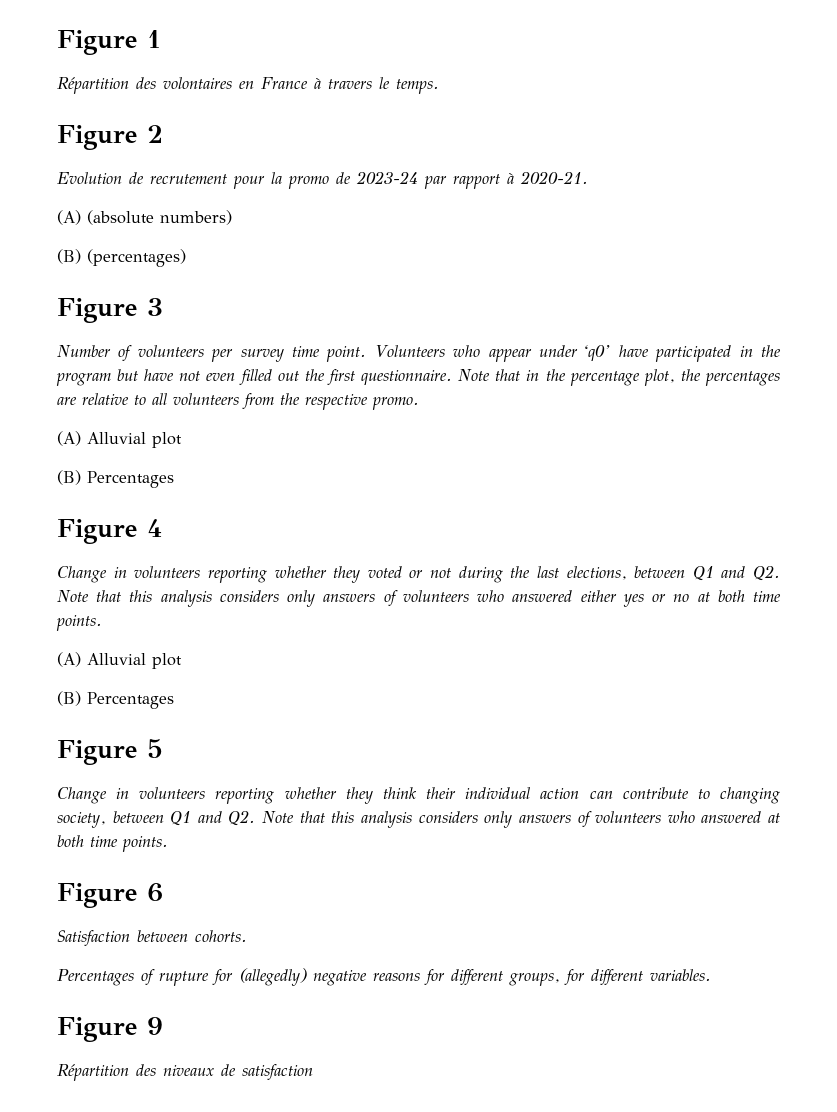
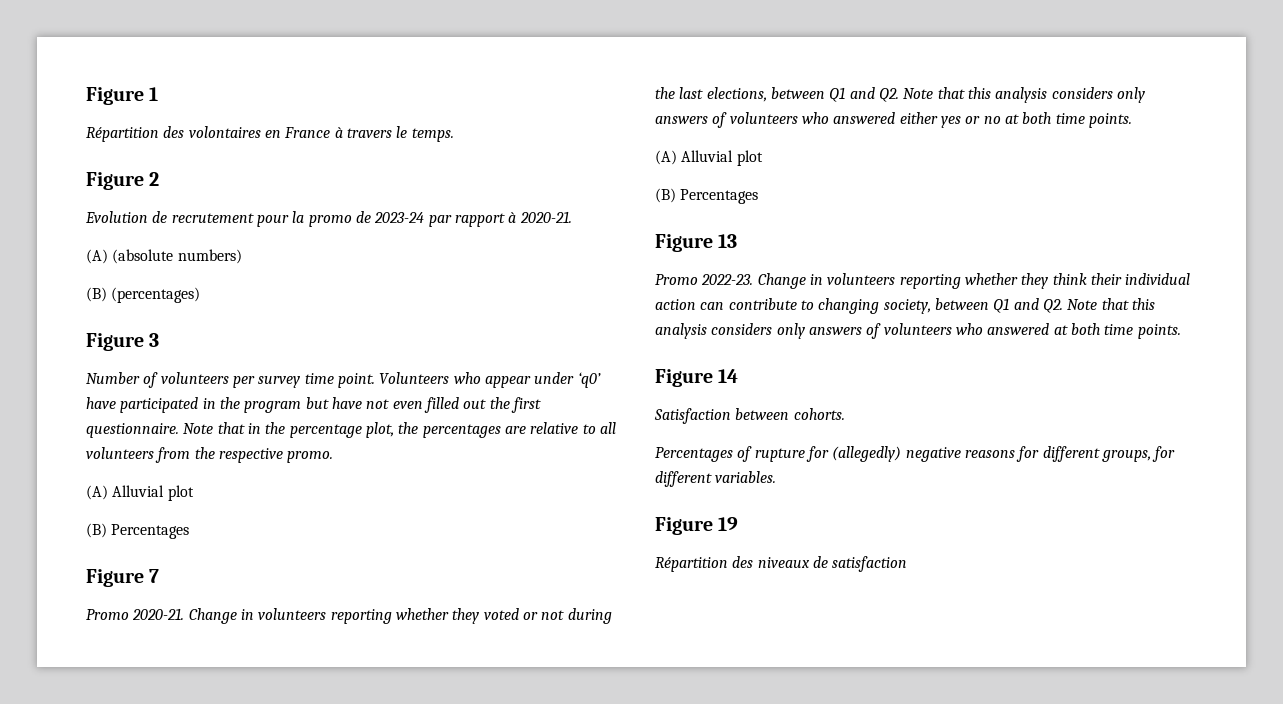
- Figure 4
- Change in volunteers reporting whether they voted or not during the last elections, between Q1 and Q2. Note that this analysis considers only answers of volunteers who answered either yes or no at both time points.
+ Figure 7
+ Promo 2020-21. Change in volunteers reporting whether they voted or not during the last elections, between Q1 and Q2. Note that this analysis considers only answers of volunteers who answered either yes or no at both time points.
- Figure 5
- Change in volunteers reporting whether they think their individual action can contribute to changing society, between Q1 and Q2. Note that this analysis considers only answers of volunteers who answered at both time points.
+ Figure 13
+ Promo 2022-23. Change in volunteers reporting whether they think their individual action can contribute to changing society, between Q1 and Q2. Note that this analysis considers only answers of volunteers who answered at both time points.
- Figure 6
+ Figure 14
- Figure 9
+ Figure 19

